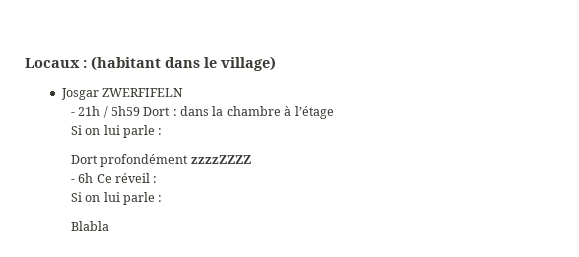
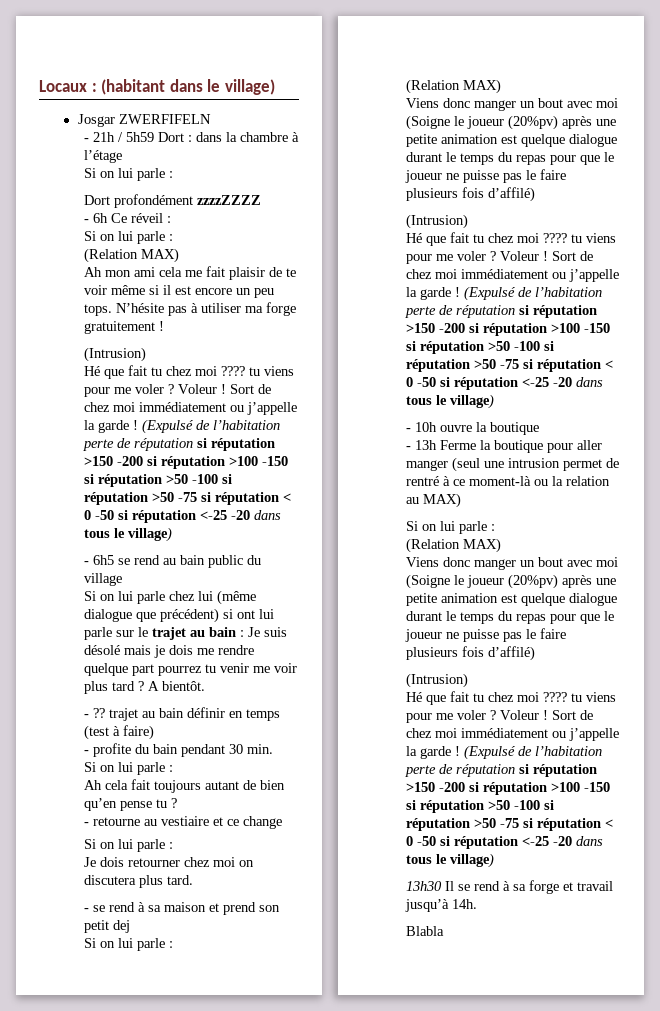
  - 6h Ce réveil :
  Si on lui parle :
+ (Relation MAX)
+ Ah mon ami cela me fait plaisir de te voir même si il est encore un peu tops. N’hésite pas à utiliser ma forge gratuitement !
+ (Intrusion)
+ Hé que fait tu chez moi ???? tu viens pour me voler ? Voleur ! Sort de chez moi immédiatement ou j’appelle la garde ! (Expulsé de l’habitation perte de réputation si réputation >150 -200 si réputation >100 -150 si réputation >50 -100 si réputation >50 -75 si réputation < 0 -50 si réputation <-25 -20 dans tous le village)
+ - 6h5 se rend au bain public du village
+ Si on lui parle chez lui (même dialogue que précédent) si ont lui parle sur le trajet au bain : Je suis désolé mais je dois me rendre quelque part pourrez tu venir me voir plus tard ? A bientôt.
+ - ?? trajet au bain définir en temps (test à faire)
+ - profite du bain pendant 30 min.
+ Si on lui parle :
+ Ah cela fait toujours autant de bien qu’en pense tu ?
+ - retourne au vestiaire et ce change
+ Si on lui parle :
+ Je dois retourner chez moi on discutera plus tard.
+ - se rend à sa maison et prend son petit dej
+ Si on lui parle :
+ (Relation MAX)
+ Viens donc manger un bout avec moi (Soigne le joueur (20%pv) après une petite animation est quelque dialogue durant le temps du repas pour que le joueur ne puisse pas le faire plusieurs fois d’affilé)
+ (Intrusion)
+ Hé que fait tu chez moi ???? tu viens pour me voler ? Voleur ! Sort de chez moi immédiatement ou j’appelle la garde ! (Expulsé de l’habitation perte de réputation si réputation >150 -200 si réputation >100 -150 si réputation >50 -100 si réputation >50 -75 si réputation < 0 -50 si réputation <-25 -20 dans tous le village)
+ - 10h ouvre la boutique
+ - 13h Ferme la boutique pour aller manger (seul une intrusion permet de rentré à ce moment-là ou la relation au MAX)
+ Si on lui parle :
+ (Relation MAX)
+ Viens donc manger un bout avec moi (Soigne le joueur (20%pv) après une petite animation est quelque dialogue durant le temps du repas pour que le joueur ne puisse pas le faire plusieurs fois d’affilé)
+ (Intrusion)
+ Hé que fait tu chez moi ???? tu viens pour me voler ? Voleur ! Sort de chez moi immédiatement ou j’appelle la garde ! (Expulsé de l’habitation perte de réputation si réputation >150 -200 si réputation >100 -150 si réputation >50 -100 si réputation >50 -75 si réputation < 0 -50 si réputation <-25 -20 dans tous le village)
+ 13h30 Il se rend à sa forge et travail jusqu’à 14h.

